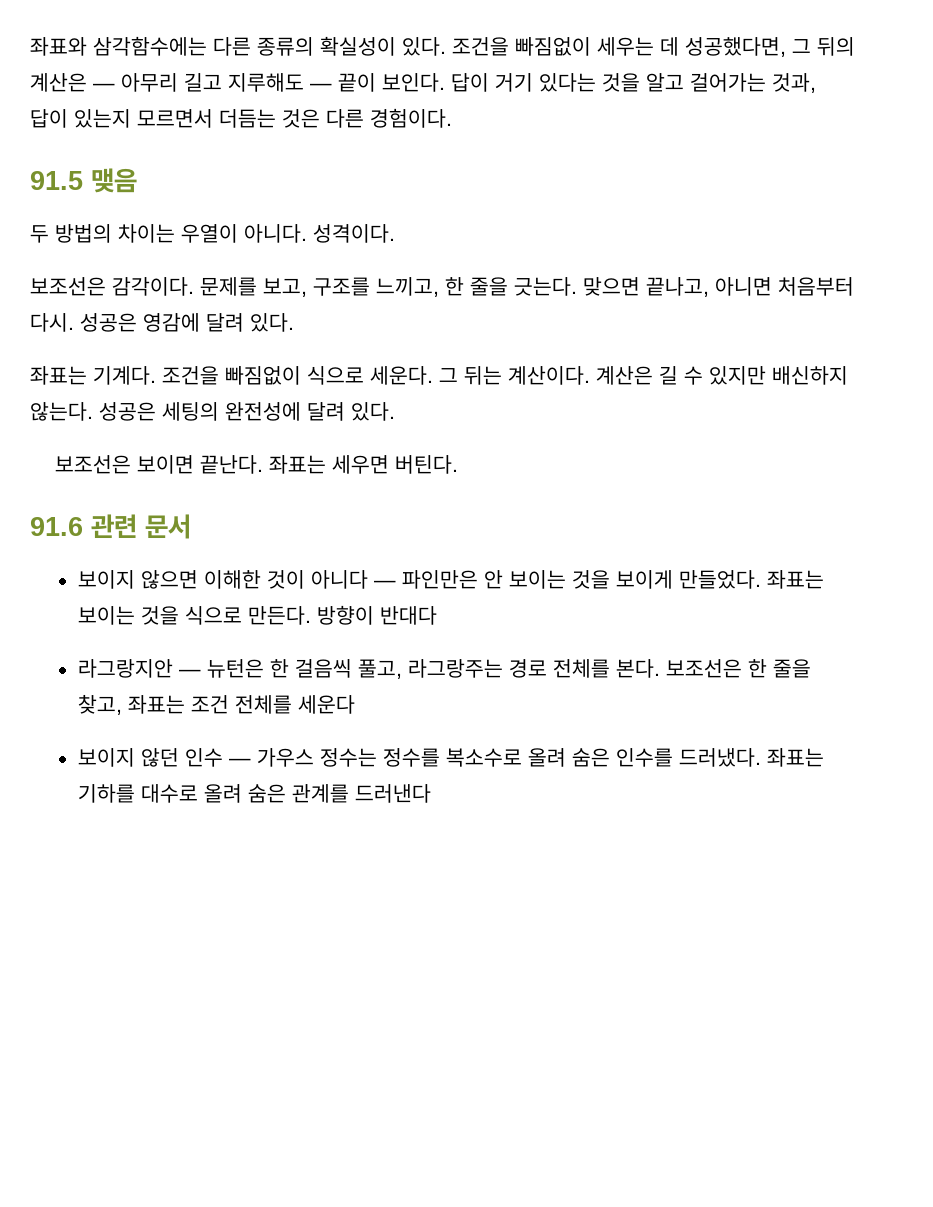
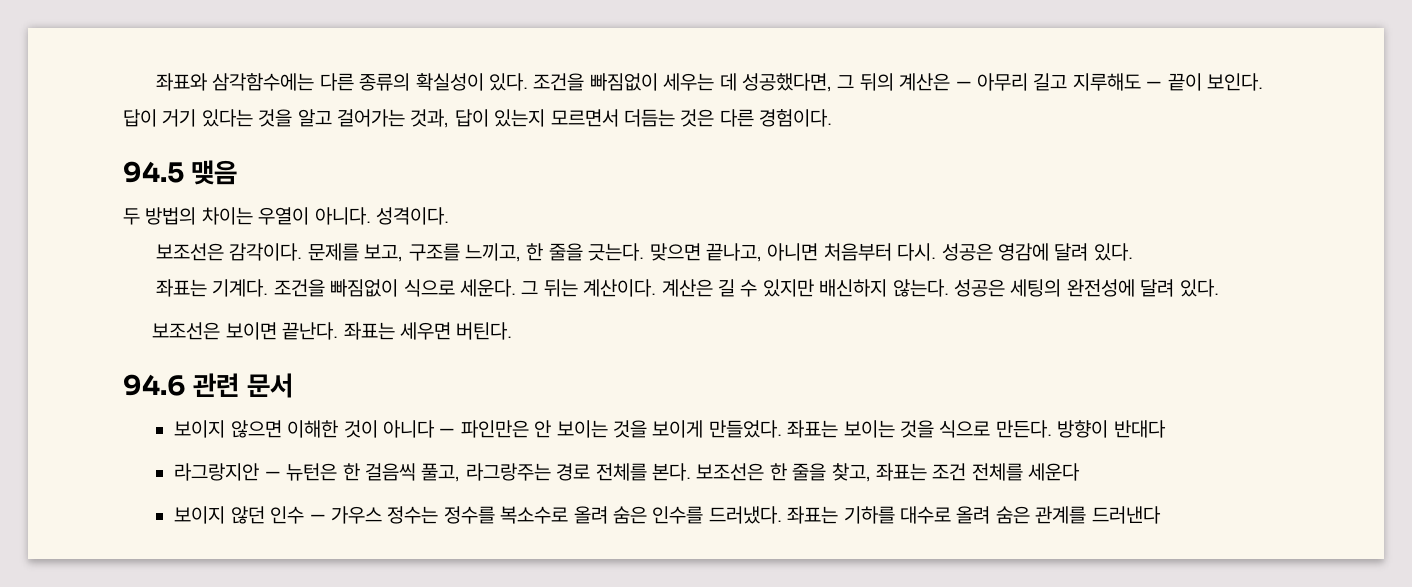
- 91.5 맺음
+ 94.5 맺음
- 91.6 관련 문서
+ 94.6 관련 문서

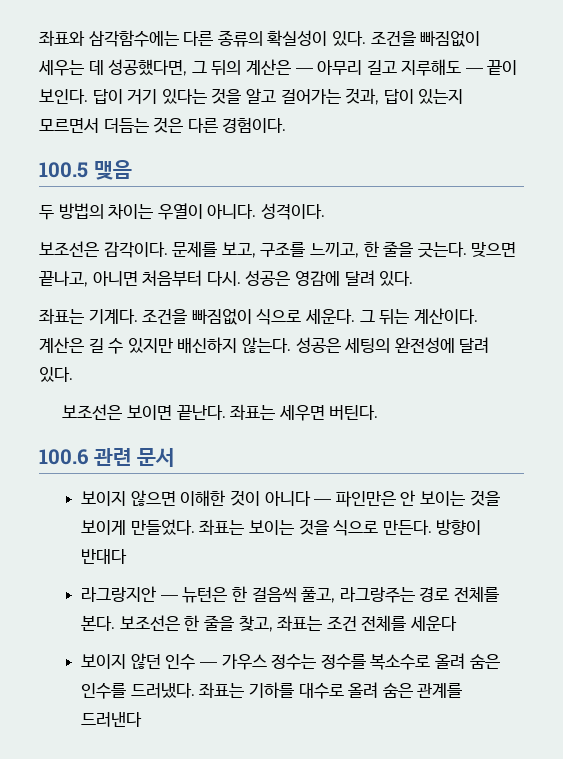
- 94.5 맺음
+ 100.5 맺음
- 94.6 관련 문서
+ 100.6 관련 문서

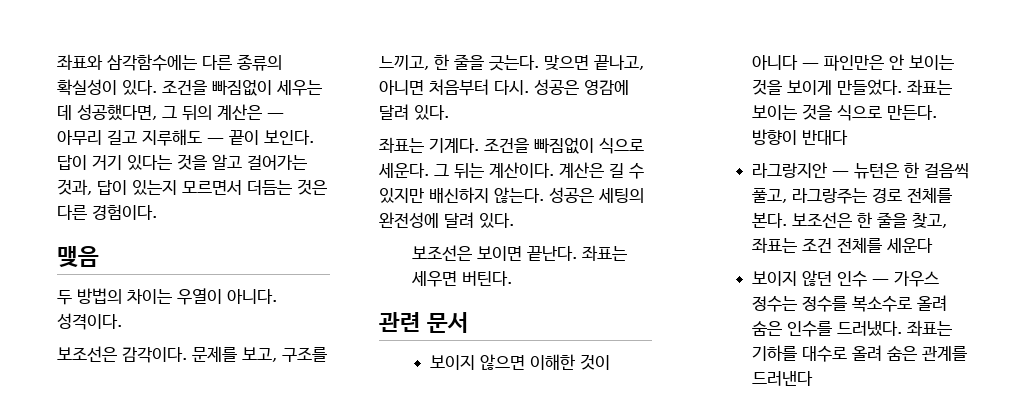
- 100.5 맺음
+ 맺음
- 100.6 관련 문서
+ 관련 문서

